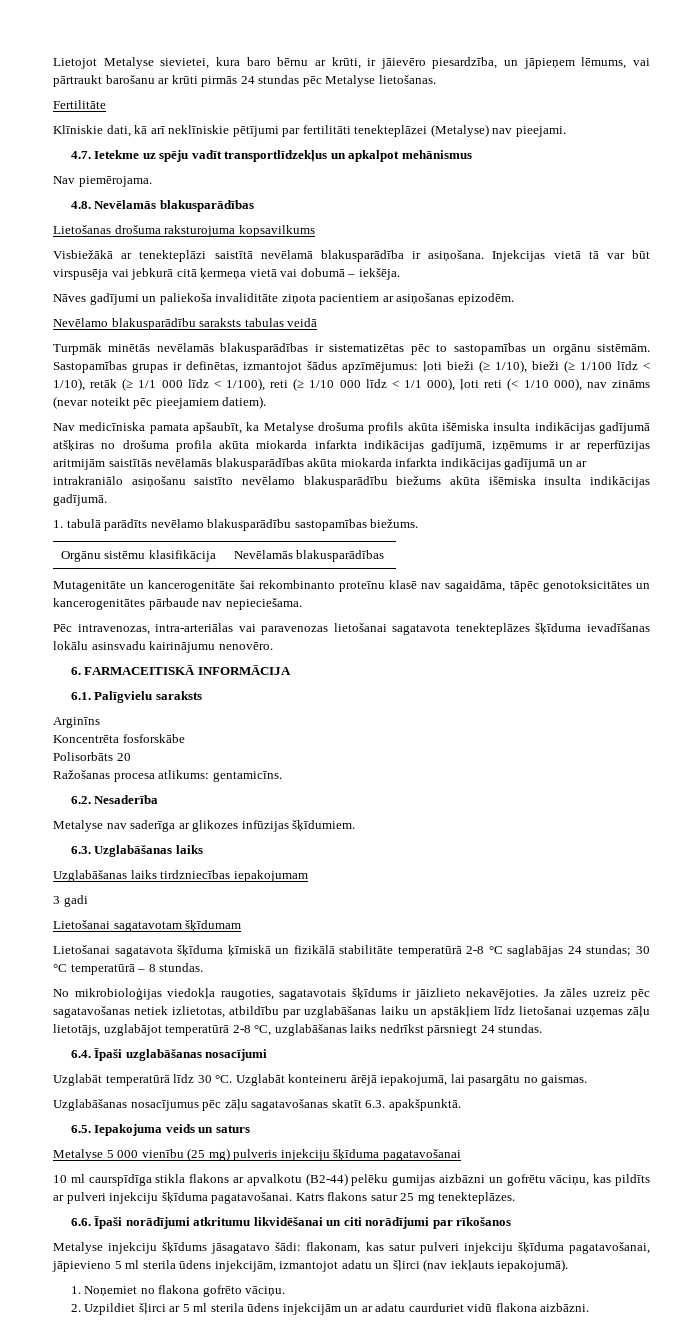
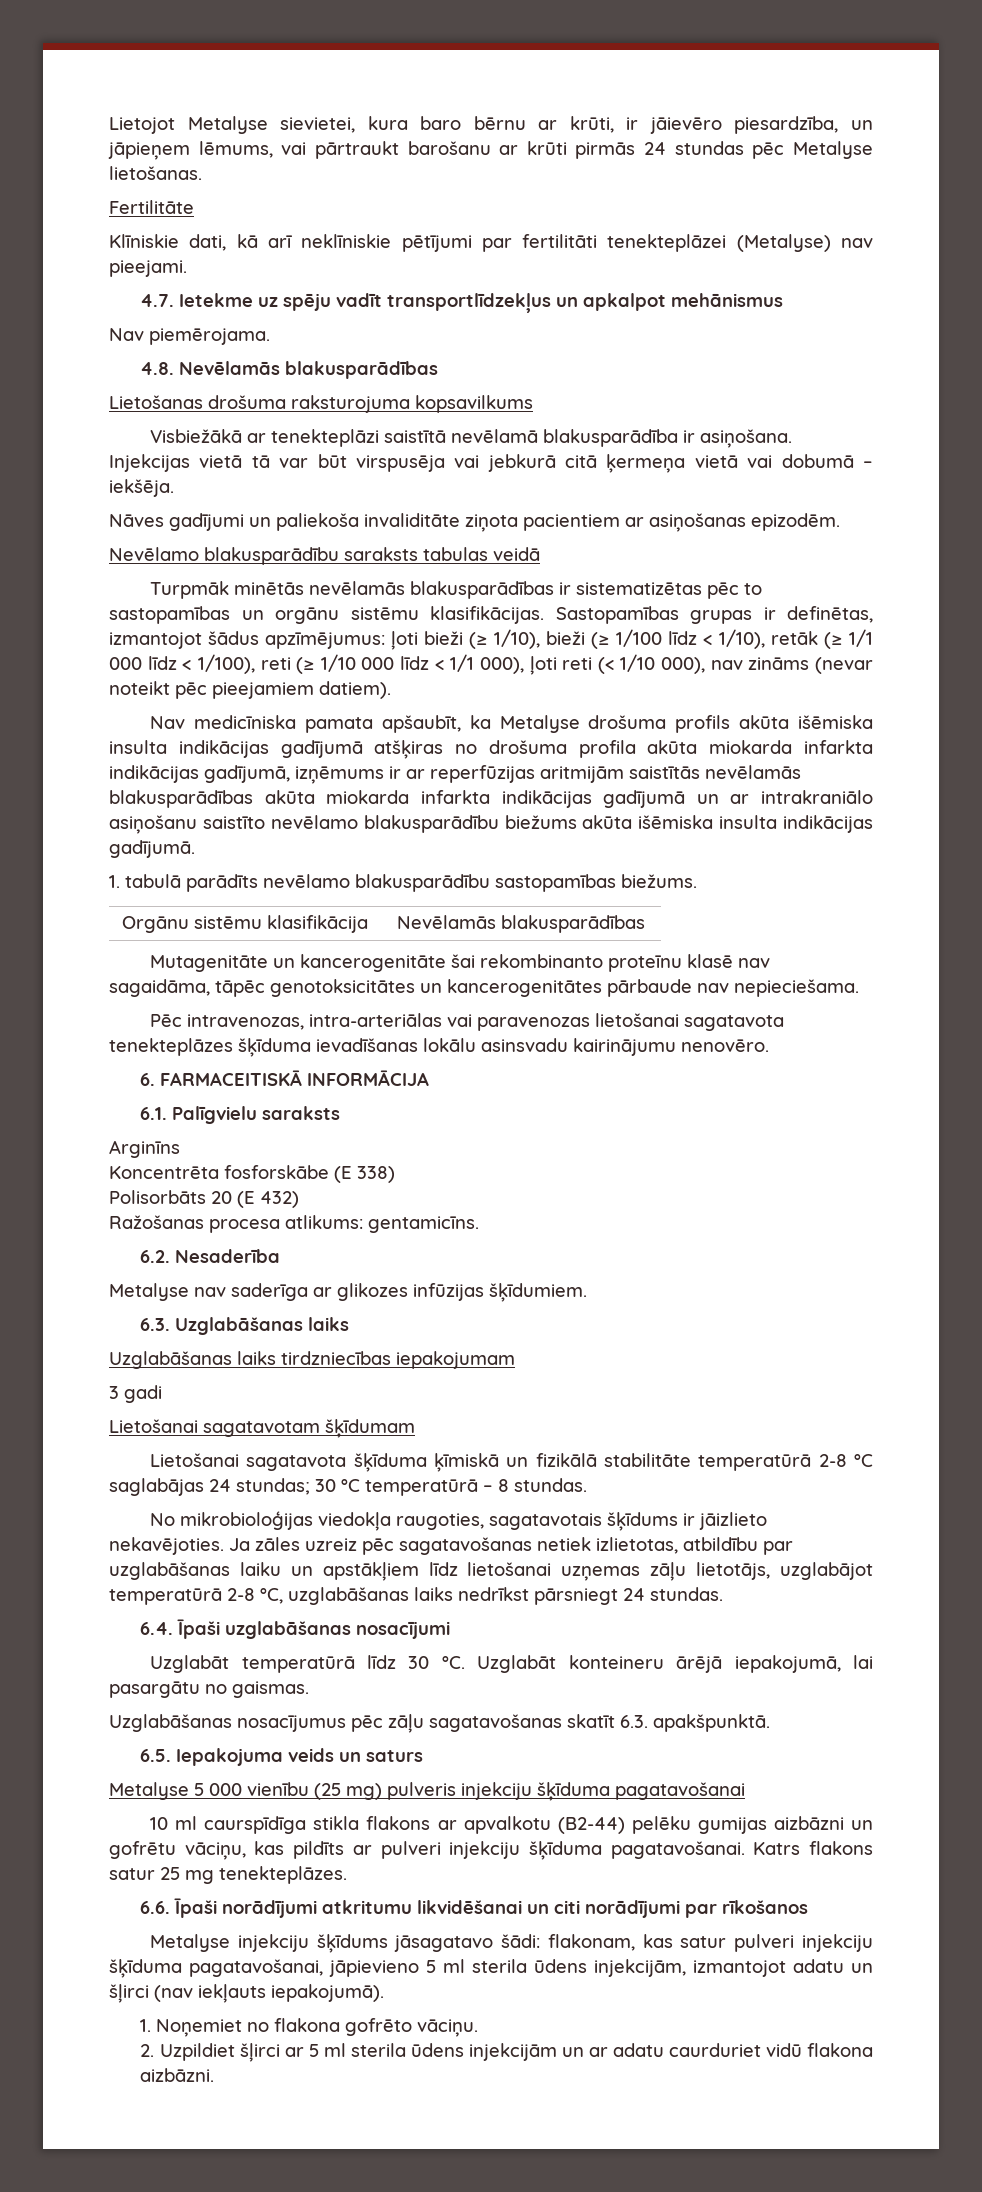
- Turpmāk minētās nevēlamās blakusparādības ir sistematizētas pēc to sastopamības un orgānu sistēmām.
+ Turpmāk minētās nevēlamās blakusparādības ir sistematizētas pēc to sastopamības un orgānu sistēmu klasifikācijas.
- Koncentrēta fosforskābe
+ Koncentrēta fosforskābe (E 338)
- Polisorbāts 20
+ Polisorbāts 20 (E 432)

